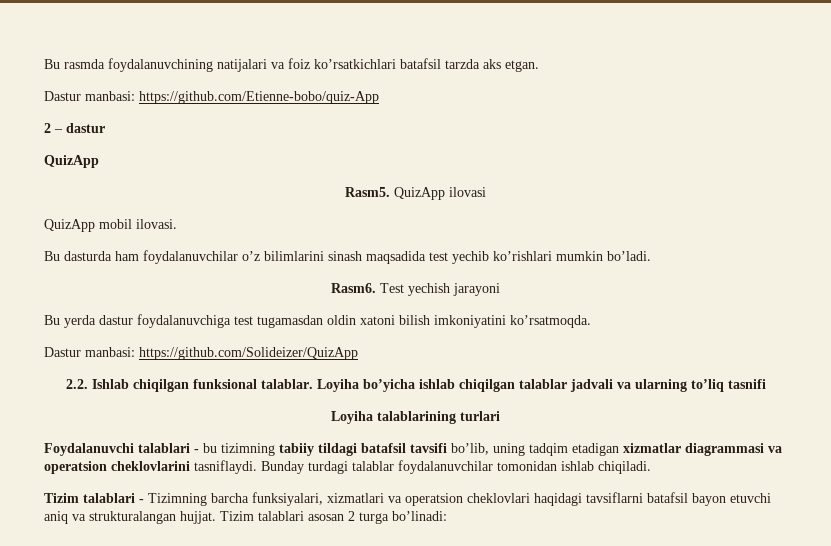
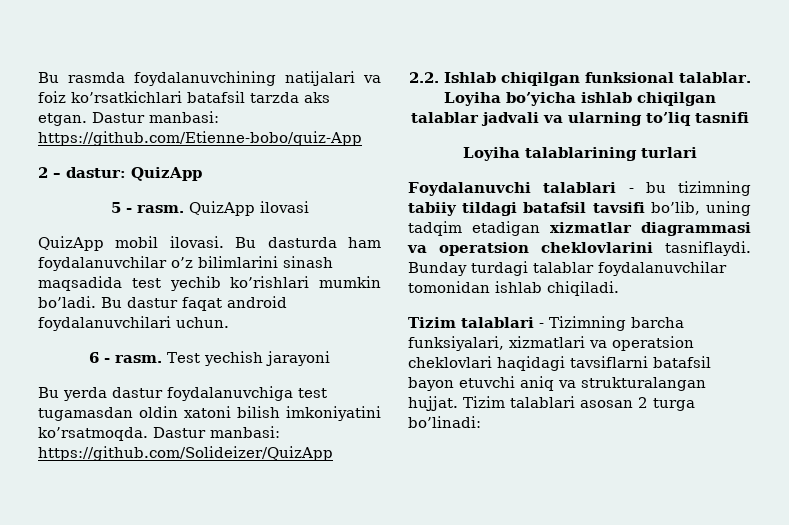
- Bu rasmda foydalanuvchining natijalari va foiz ko’rsatkichlari batafsil tarzda aks etgan.
- Dastur manbasi: https://github.com/Etienne-bobo/quiz-App
+ Bu rasmda foydalanuvchining natijalari va foiz ko’rsatkichlari batafsil tarzda aks etgan. Dastur manbasi: https://github.com/Etienne-bobo/quiz-App
- 2 – dastur
- QuizApp
+ 2 – dastur: QuizApp
- Rasm5.
+ 5 - rasm.
- QuizApp mobil ilovasi.
- Bu dasturda ham foydalanuvchilar o’z bilimlarini sinash maqsadida test yechib ko’rishlari mumkin bo’ladi.
- Rasm6.
+ QuizApp mobil ilovasi. Bu dasturda ham foydalanuvchilar o’z bilimlarini sinash maqsadida test yechib ko’rishlari mumkin bo’ladi. Bu dastur faqat android foydalanuvchilari uchun.
+ 6 - rasm.
- Bu yerda dastur foydalanuvchiga test tugamasdan oldin xatoni bilish imkoniyatini ko’rsatmoqda.
- Dastur manbasi: https://github.com/Solideizer/QuizApp
+ Bu yerda dastur foydalanuvchiga test tugamasdan oldin xatoni bilish imkoniyatini ko’rsatmoqda. Dastur manbasi: https://github.com/Solideizer/QuizApp

